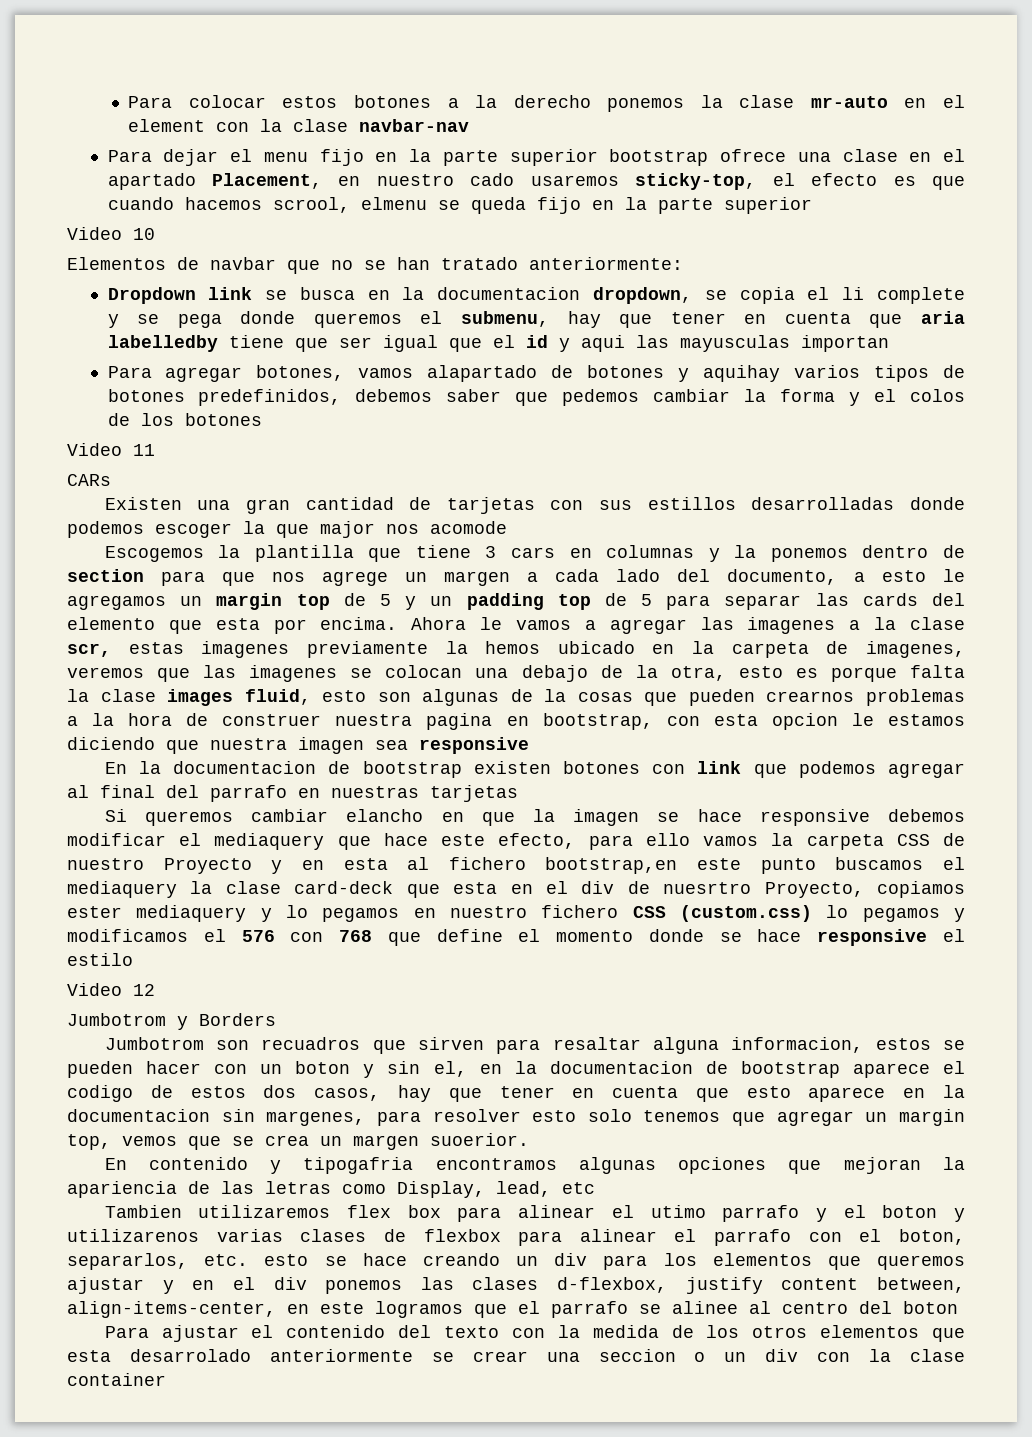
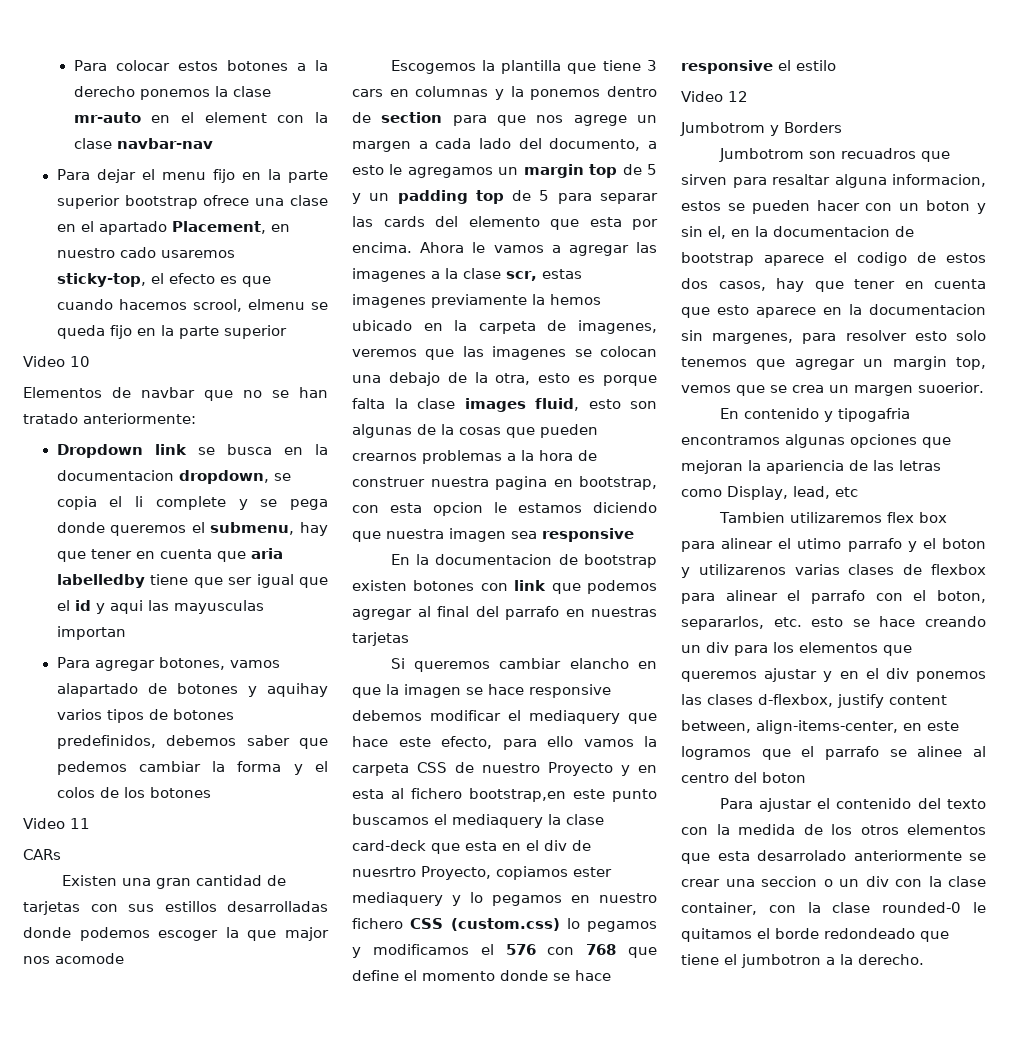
- Para ajustar el contenido del texto con la medida de los otros elementos que esta desarrolado anteriormente se crear una seccion o un div con la clase container
+ Para ajustar el contenido del texto con la medida de los otros elementos que esta desarrolado anteriormente se crear una seccion o un div con la clase container, con la clase rounded-0 le quitamos el borde redondeado que tiene el jumbotron a la derecho.

